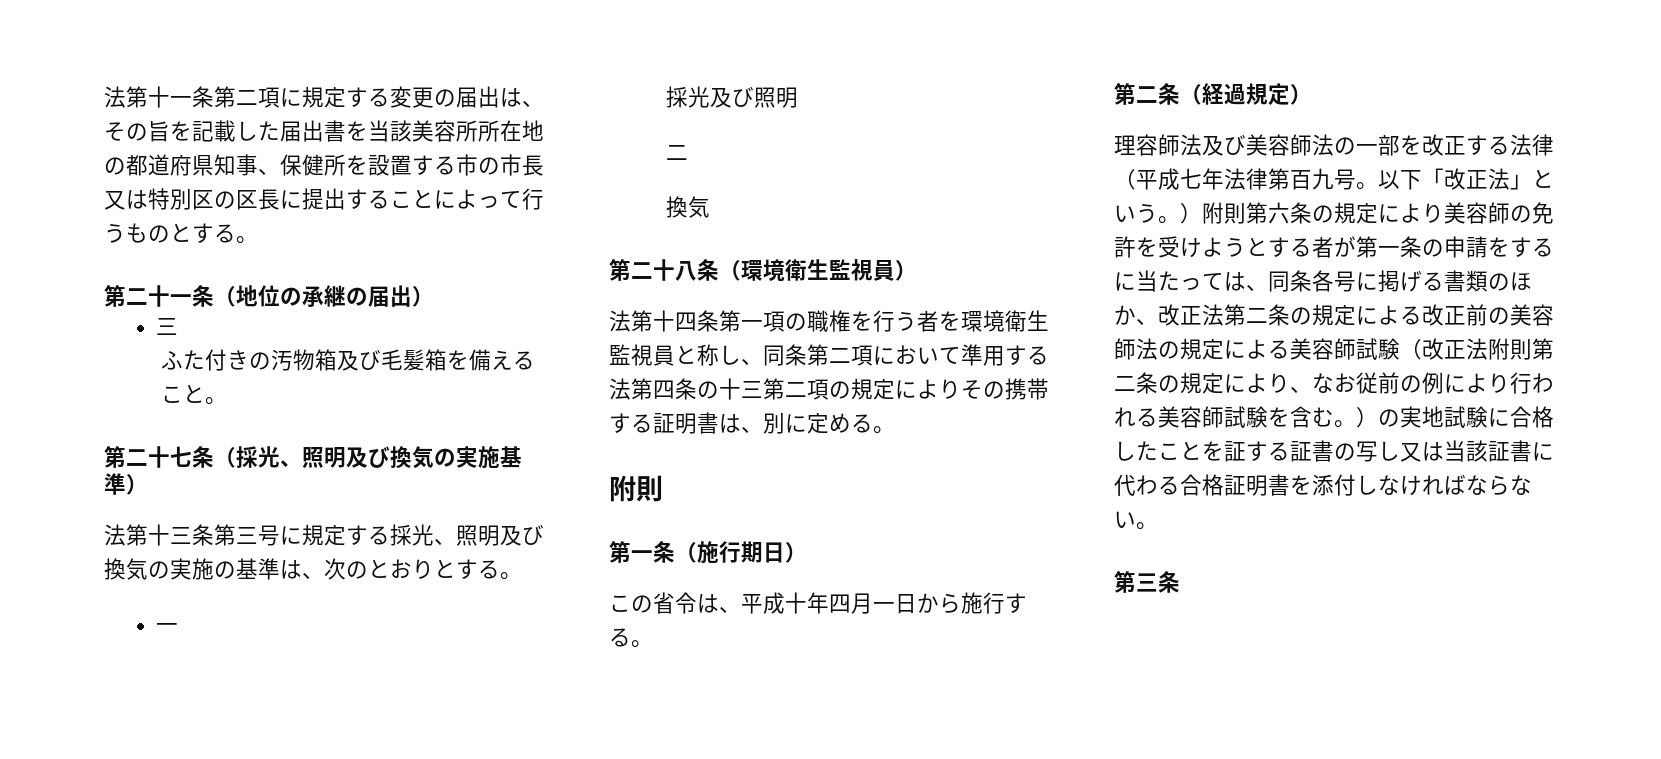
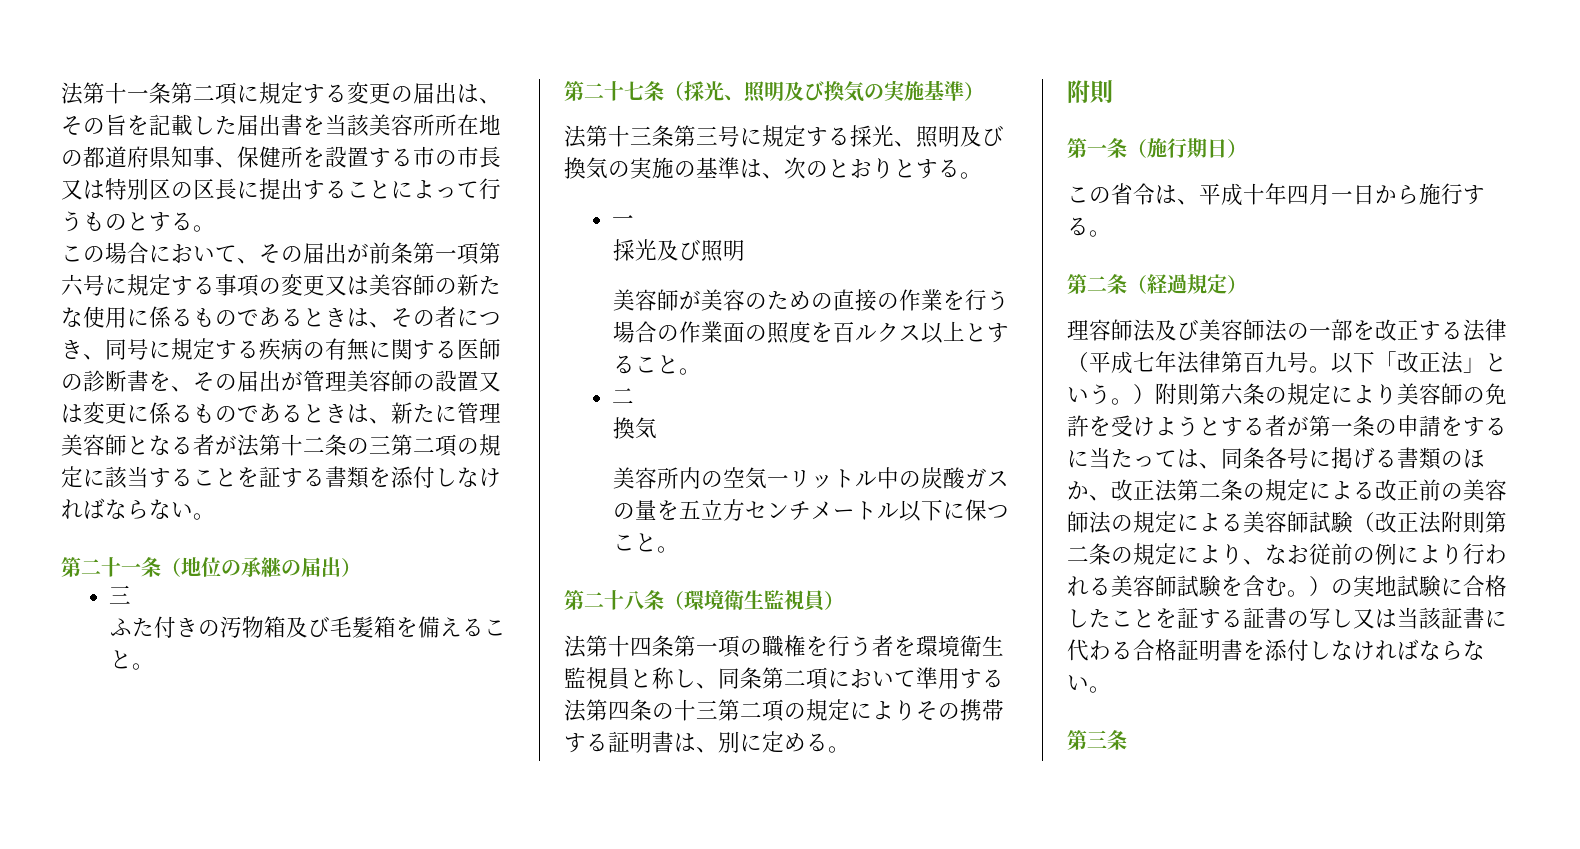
+ この場合において、その届出が前条第一項第六号に規定する事項の変更又は美容師の新たな使用に係るものであるときは、その者につき、同号に規定する疾病の有無に関する医師の診断書を、その届出が管理美容師の設置又は変更に係るものであるときは、新たに管理美容師となる者が法第十二条の三第二項の規定に該当することを証する書類を添付しなければならない。
  採光及び照明
+ 美容師が美容のための直接の作業を行う場合の作業面の照度を百ルクス以上とすること。
  二
  換気
+ 美容所内の空気一リットル中の炭酸ガスの量を五立方センチメートル以下に保つこと。

